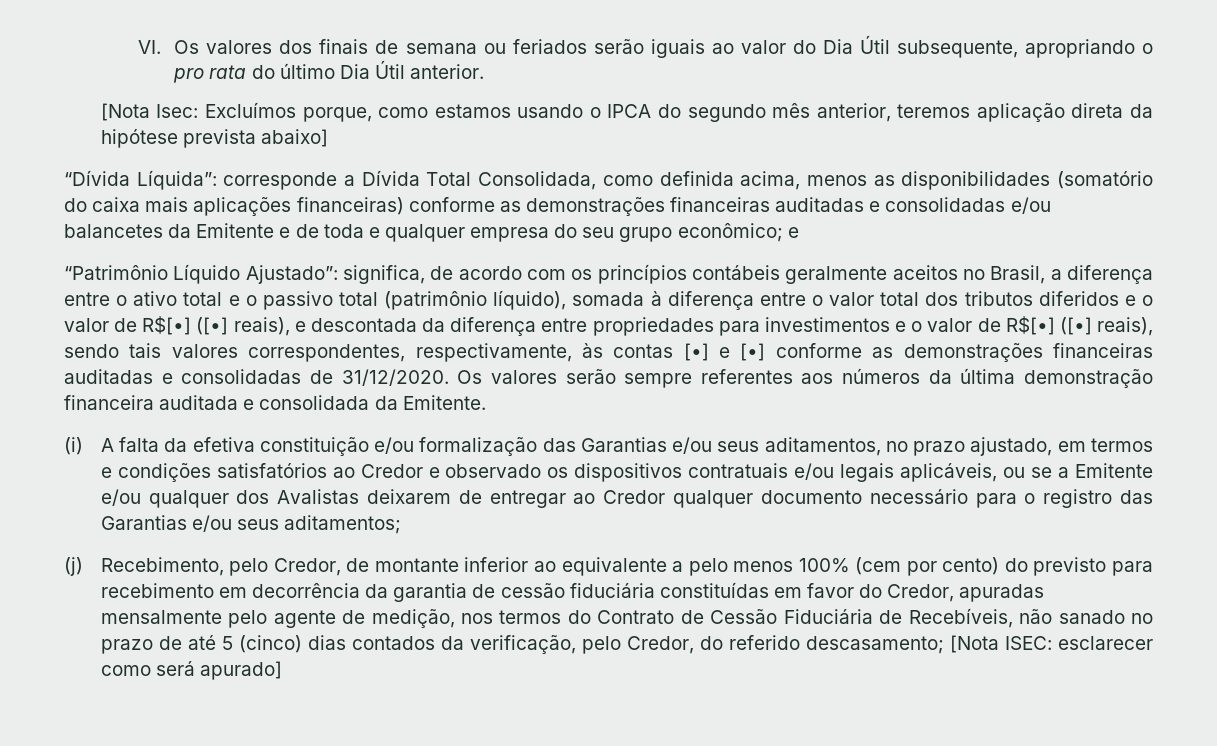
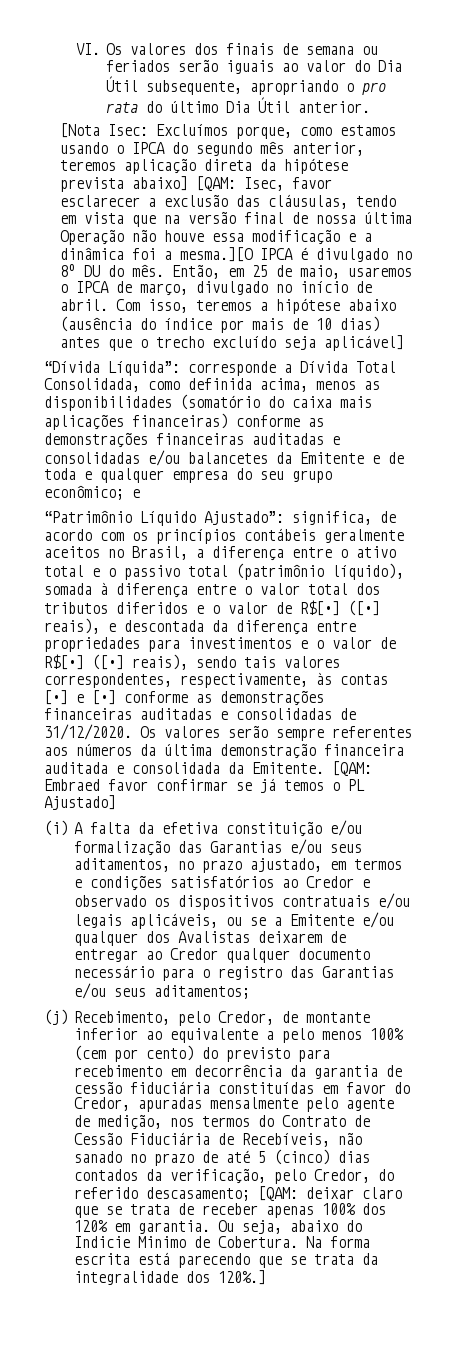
- [Nota Isec: Excluímos porque, como estamos usando o IPCA do segundo mês anterior, teremos aplicação direta da hipótese prevista abaixo]
+ [Nota Isec: Excluímos porque, como estamos usando o IPCA do segundo mês anterior, teremos aplicação direta da hipótese prevista abaixo] [QAM: Isec, favor esclarecer a exclusão das cláusulas, tendo em vista que na versão final de nossa última Operação não houve essa modificação e a dinâmica foi a mesma.][O IPCA é divulgado no 8º DU do mês. Então, em 25 de maio, usaremos o IPCA de março, divulgado no início de abril. Com isso, teremos a hipótese abaixo (ausência do índice por mais de 10 dias) antes que o trecho excluído seja aplicável]
+ [QAM: Embraed favor confirmar se já temos o PL Ajustado]
- [Nota ISEC: esclarecer como será apurado]
+ [QAM: deixar claro que se trata de receber apenas 100% dos 120% em garantia. Ou seja, abaixo do Indicie Minimo de Cobertura. Na forma escrita está parecendo que se trata da integralidade dos 120%.]

